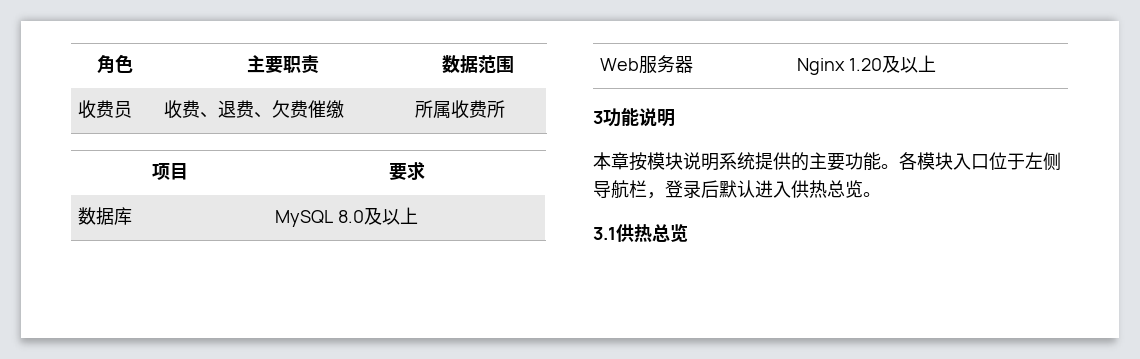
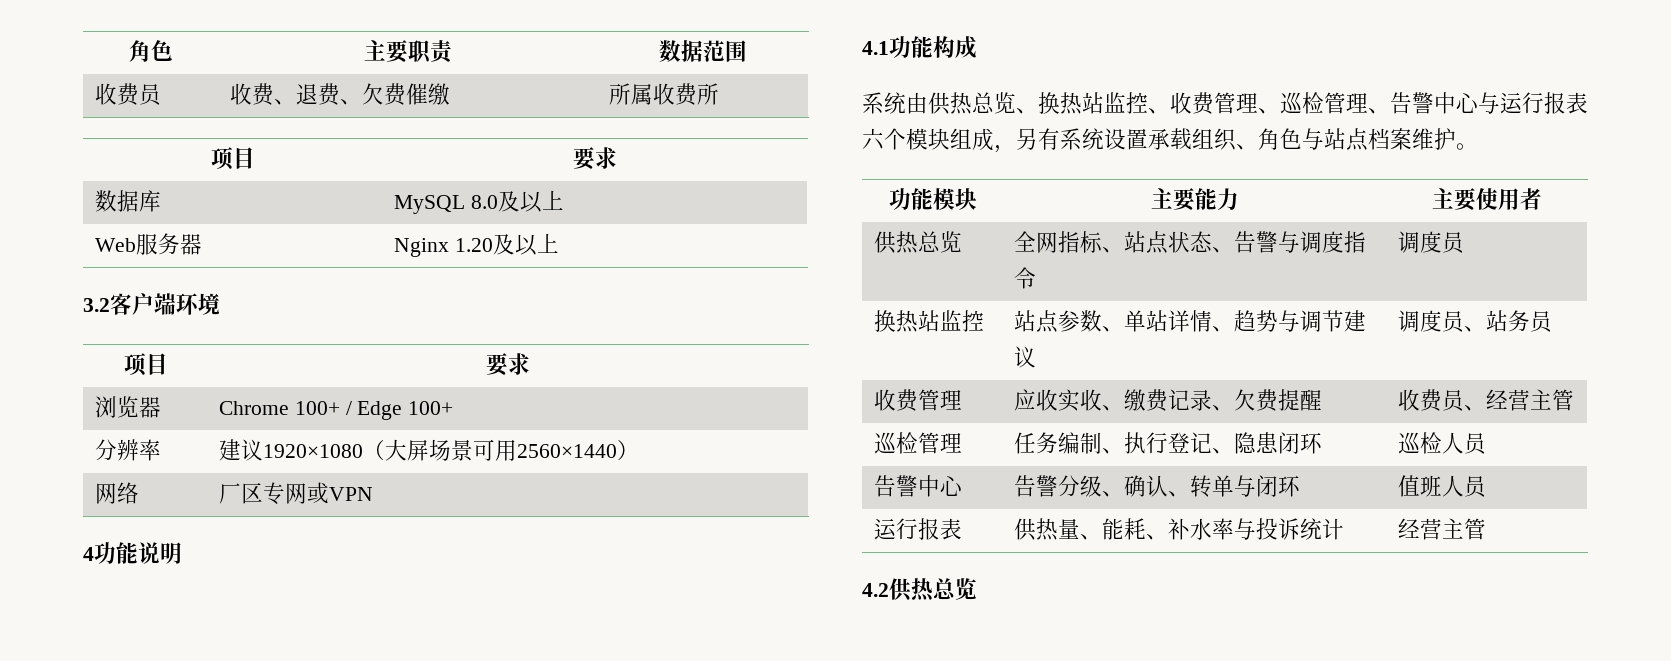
- 3功能说明
- 本章按模块说明系统提供的主要功能。各模块入口位于左侧导航栏，登录后默认进入供热总览。
- 3.1供热总览
+ 3.2客户端环境
+ 项目 | 要求
+ 浏览器 | Chrome 100+ / Edge 100+
+ 分辨率 | 建议1920×1080（大屏场景可用2560×1440）
+ 网络 | 厂区专网或VPN
+ 4功能说明
+ 4.1功能构成
+ 系统由供热总览、换热站监控、收费管理、巡检管理、告警中心与运行报表六个模块组成，另有系统设置承载组织、角色与站点档案维护。
+ 功能模块 | 主要能力 | 主要使用者
+ 供热总览 | 全网指标、站点状态、告警与调度指令 | 调度员
+ 换热站监控 | 站点参数、单站详情、趋势与调节建议 | 调度员、站务员
+ 收费管理 | 应收实收、缴费记录、欠费提醒 | 收费员、经营主管
+ 巡检管理 | 任务编制、执行登记、隐患闭环 | 巡检人员
+ 告警中心 | 告警分级、确认、转单与闭环 | 值班人员
+ 运行报表 | 供热量、能耗、补水率与投诉统计 | 经营主管
+ 4.2供热总览

